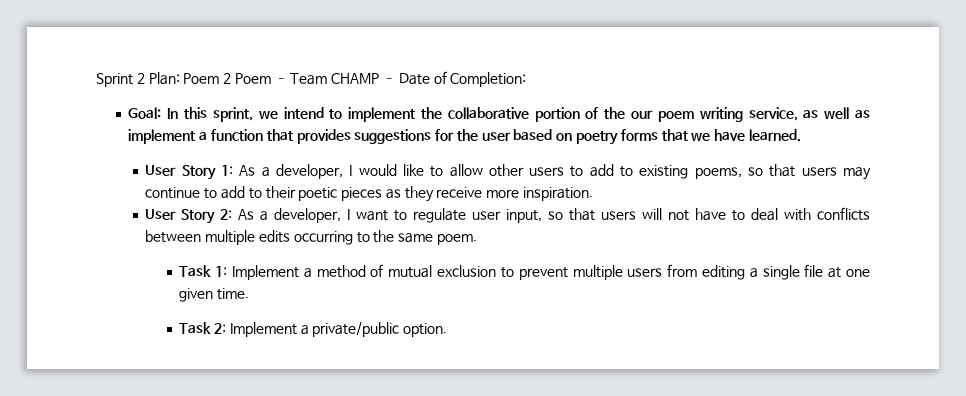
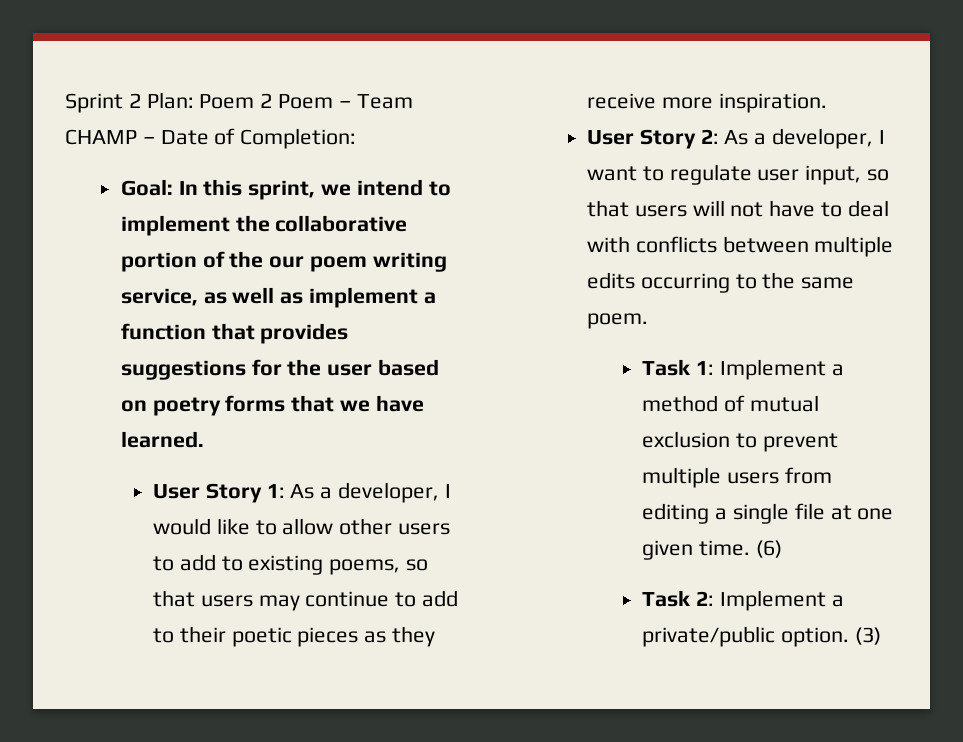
+ (6)
+ (3)

